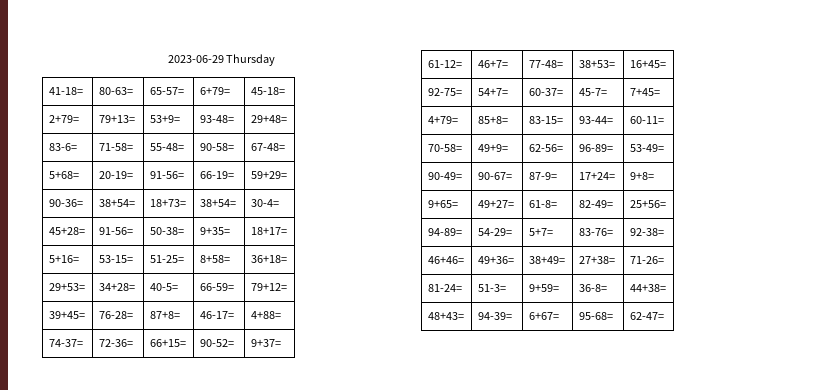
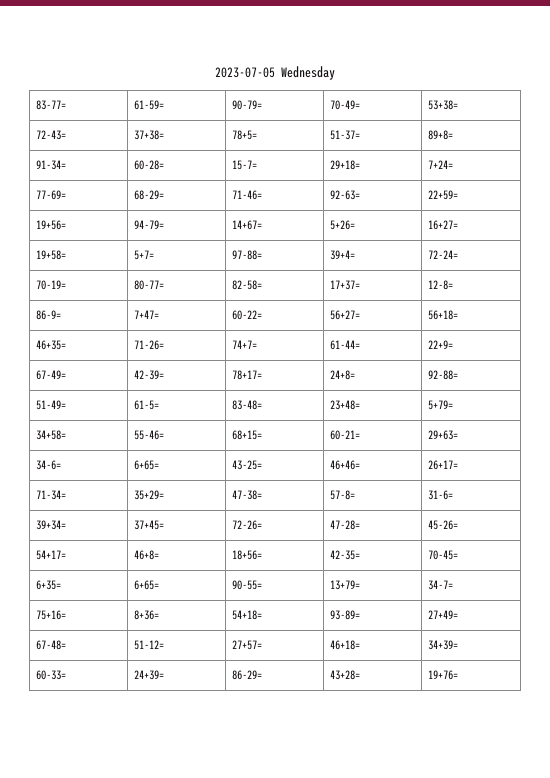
- 2023-06-29 Thursday
- 41-18= | 80-63= | 65-57= | 6+79= | 45-18=
- 2+79= | 79+13= | 53+9= | 93-48= | 29+48=
- 83-6= | 71-58= | 55-48= | 90-58= | 67-48=
- 5+68= | 20-19= | 91-56= | 66-19= | 59+29=
- 90-36= | 38+54= | 18+73= | 38+54= | 30-4=
- 45+28= | 91-56= | 50-38= | 9+35= | 18+17=
- 5+16= | 53-15= | 51-25= | 8+58= | 36+18=
- 29+53= | 34+28= | 40-5= | 66-59= | 79+12=
- 39+45= | 76-28= | 87+8= | 46-17= | 4+88=
- 74-37= | 72-36= | 66+15= | 90-52= | 9+37=
- 61-12= | 46+7= | 77-48= | 38+53= | 16+45=
- 92-75= | 54+7= | 60-37= | 45-7= | 7+45=
- 4+79= | 85+8= | 83-15= | 93-44= | 60-11=
- 70-58= | 49+9= | 62-56= | 96-89= | 53-49=
- 90-49= | 90-67= | 87-9= | 17+24= | 9+8=
- 9+65= | 49+27= | 61-8= | 82-49= | 25+56=
- 94-89= | 54-29= | 5+7= | 83-76= | 92-38=
- 46+46= | 49+36= | 38+49= | 27+38= | 71-26=
- 81-24= | 51-3= | 9+59= | 36-8= | 44+38=
- 48+43= | 94-39= | 6+67= | 95-68= | 62-47=
+ 2023-07-05 Wednesday
+ 83-77= | 61-59= | 90-79= | 70-49= | 53+38=
+ 72-43= | 37+38= | 78+5= | 51-37= | 89+8=
+ 91-34= | 60-28= | 15-7= | 29+18= | 7+24=
+ 77-69= | 68-29= | 71-46= | 92-63= | 22+59=
+ 19+56= | 94-79= | 14+67= | 5+26= | 16+27=
+ 19+58= | 5+7= | 97-88= | 39+4= | 72-24=
+ 70-19= | 80-77= | 82-58= | 17+37= | 12-8=
+ 86-9= | 7+47= | 60-22= | 56+27= | 56+18=
+ 46+35= | 71-26= | 74+7= | 61-44= | 22+9=
+ 67-49= | 42-39= | 78+17= | 24+8= | 92-88=
+ 51-49= | 61-5= | 83-48= | 23+48= | 5+79=
+ 34+58= | 55-46= | 68+15= | 60-21= | 29+63=
+ 34-6= | 6+65= | 43-25= | 46+46= | 26+17=
+ 71-34= | 35+29= | 47-38= | 57-8= | 31-6=
+ 39+34= | 37+45= | 72-26= | 47-28= | 45-26=
+ 54+17= | 46+8= | 18+56= | 42-35= | 70-45=
+ 6+35= | 6+65= | 90-55= | 13+79= | 34-7=
+ 75+16= | 8+36= | 54+18= | 93-89= | 27+49=
+ 67-48= | 51-12= | 27+57= | 46+18= | 34+39=
+ 60-33= | 24+39= | 86-29= | 43+28= | 19+76=

